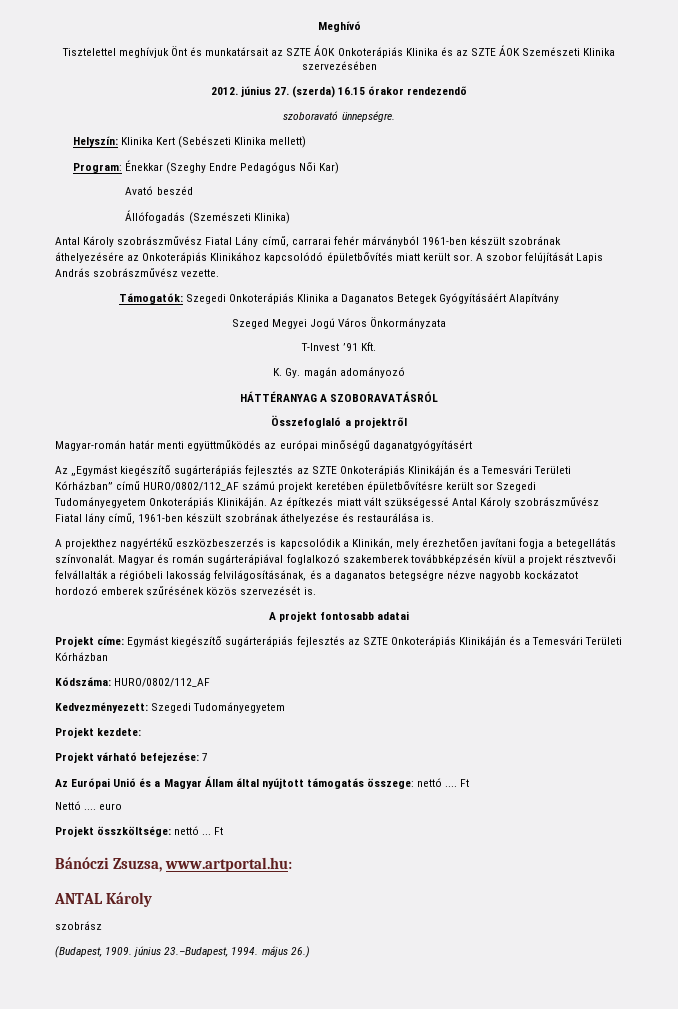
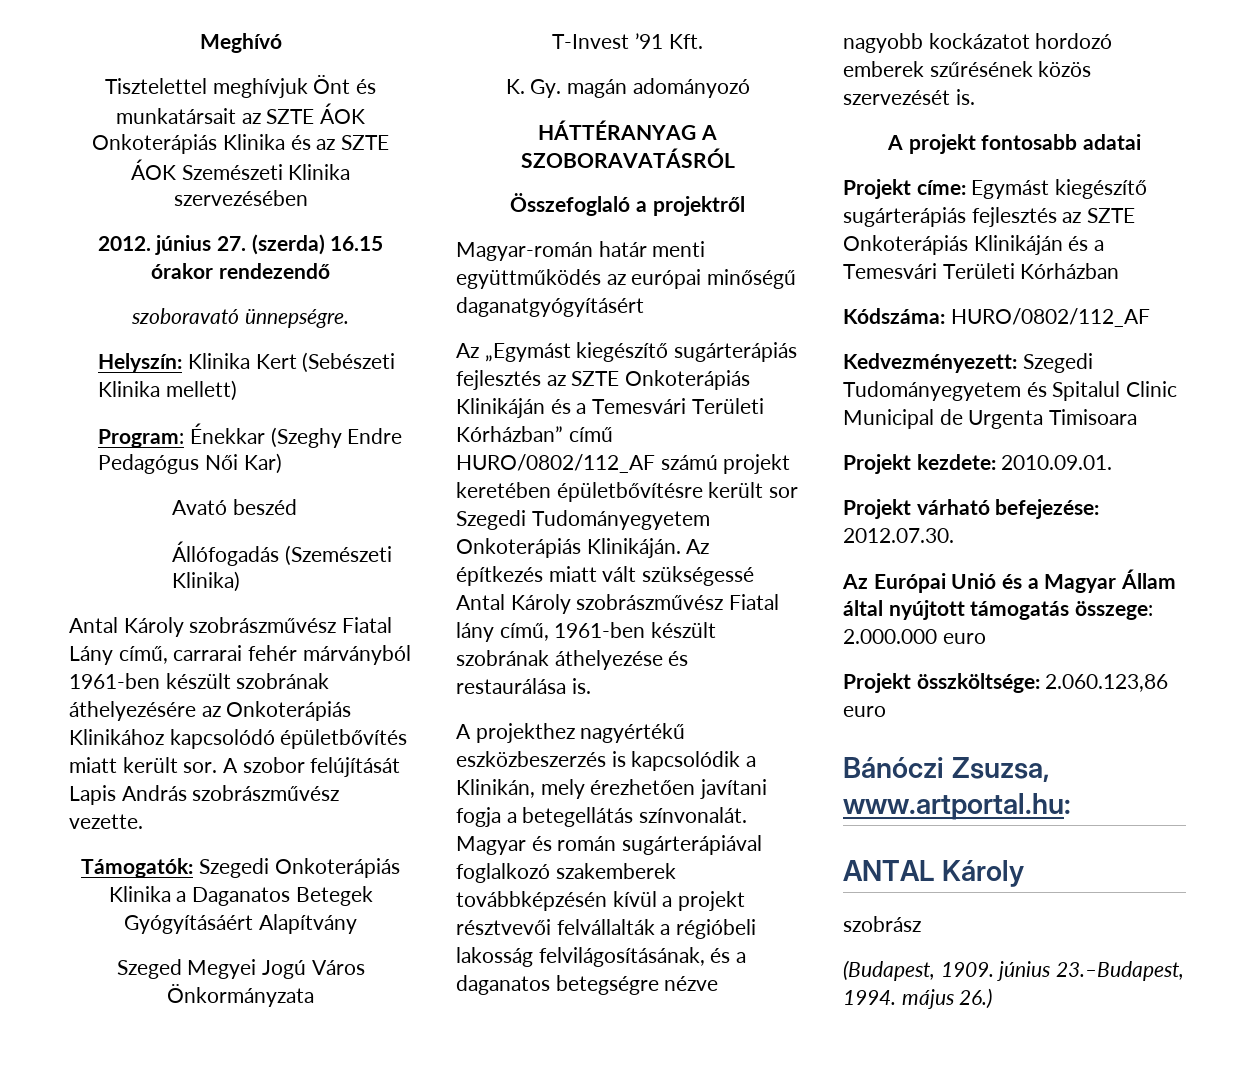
- Kedvezményezett: Szegedi Tudományegyetem
+ Kedvezményezett: Szegedi Tudományegyetem és Spitalul Clinic Municipal de Urgenta Timisoara
- Projekt kezdete:
+ Projekt kezdete: 2010.09.01.
- Projekt várható befejezése: 7
+ Projekt várható befejezése: 2012.07.30.
- Az Európai Unió és a Magyar Állam által nyújtott támogatás összege: nettó .... Ft
- Nettó .... euro
+ Az Európai Unió és a Magyar Állam által nyújtott támogatás összege: 2.000.000 euro
- Projekt összköltsége: nettó ... Ft
+ Projekt összköltsége: 2.060.123,86 euro

